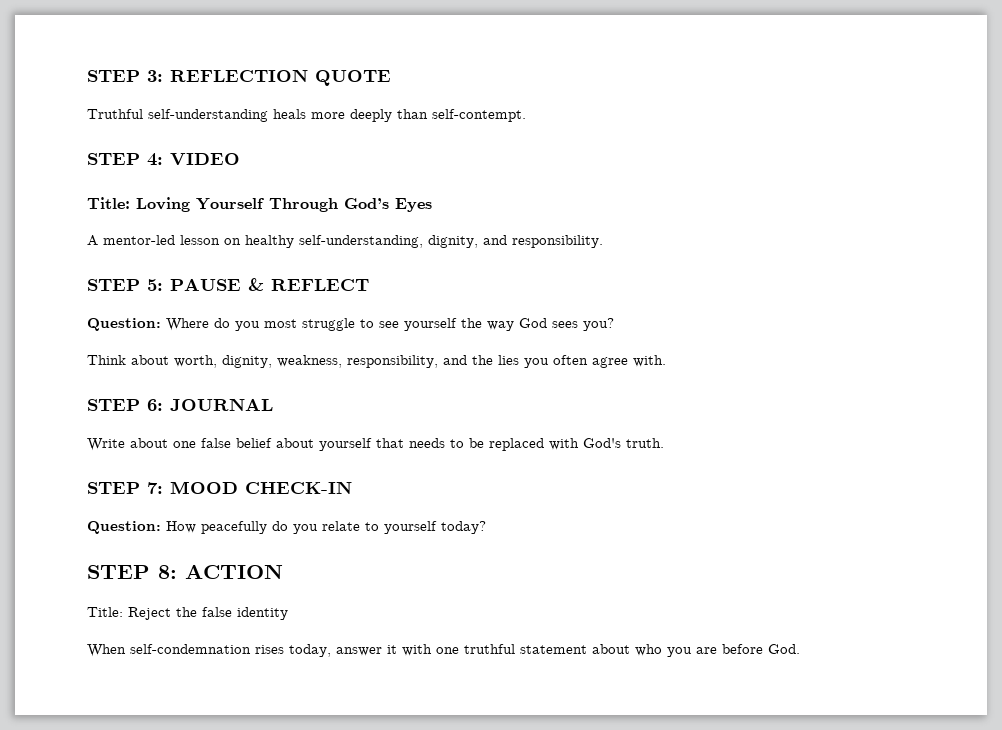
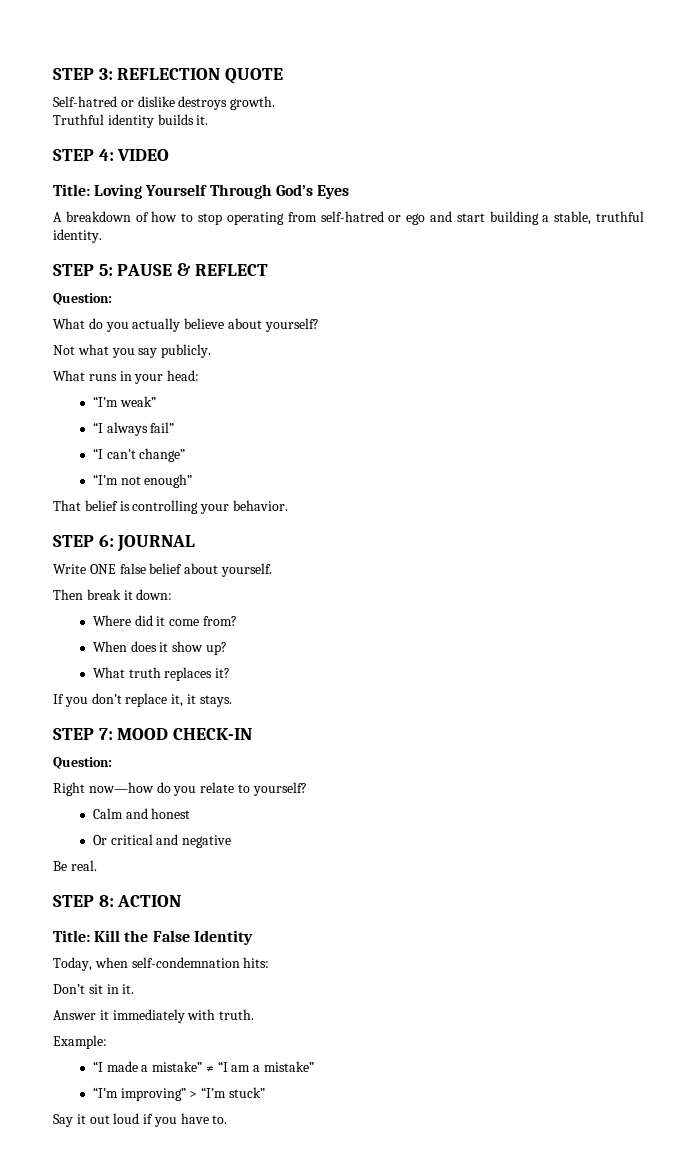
- Truthful self-understanding heals more deeply than self-contempt.
+ Self-hatred or dislike destroys growth.
+ Truthful identity builds it.
- A mentor-led lesson on healthy self-understanding, dignity, and responsibility.
+ A breakdown of how to stop operating from self-hatred or ego and start building a stable, truthful identity.
  STEP 5: PAUSE & REFLECT
- Question: Where do you most struggle to see yourself the way God sees you?
- Think about worth, dignity, weakness, responsibility, and the lies you often agree with.
+ Question:
+ What do you actually believe about yourself?
+ Not what you say publicly.
+ What runs in your head:
+ “I’m weak”
+ “I always fail”
+ “I can’t change”
+ “I’m not enough”
+ That belief is controlling your behavior.
- Write about one false belief about yourself that needs to be replaced with God's truth.
+ Write ONE false belief about yourself.
+ Then break it down:
+ Where did it come from?
+ When does it show up?
+ What truth replaces it?
+ If you don’t replace it, it stays.
  STEP 7: MOOD CHECK-IN
- Question: How peacefully do you relate to yourself today?
+ Question:
+ Right now—how do you relate to yourself?
+ Calm and honest
+ Or critical and negative
+ Be real.
  STEP 8: ACTION
- Title: Reject the false identity
- When self-condemnation rises today, answer it with one truthful statement about who you are before God.
+ Title: Kill the False Identity
+ Today, when self-condemnation hits:
+ Don’t sit in it.
+ Answer it immediately with truth.
+ Example:
+ “I made a mistake” ≠ “I am a mistake”
+ “I’m improving” > “I’m stuck”
+ Say it out loud if you have to.

